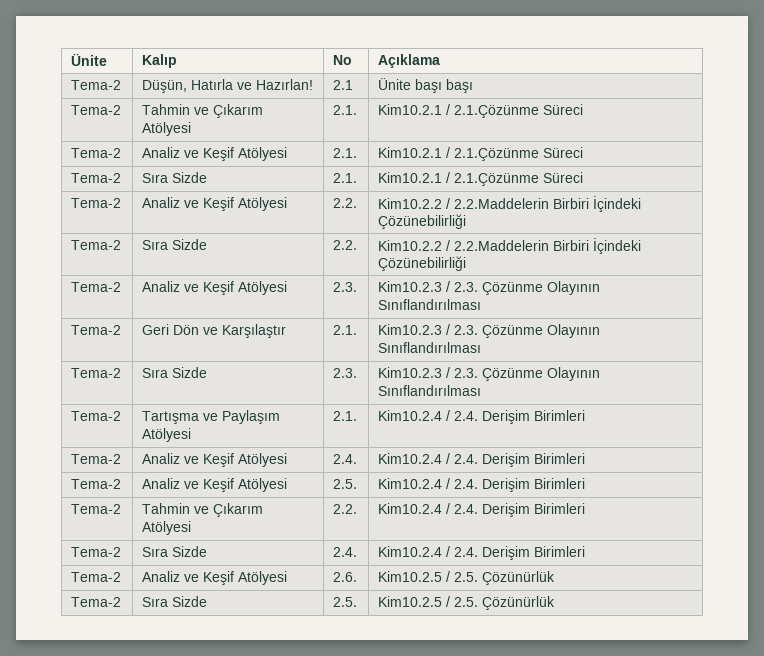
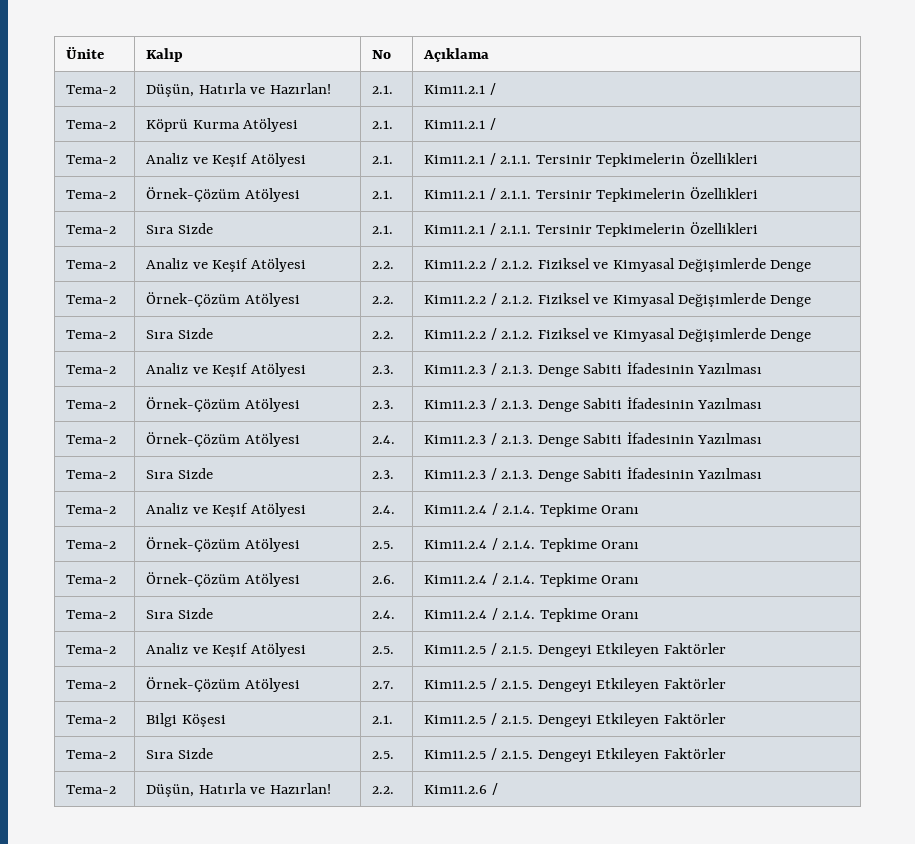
- Tema-2 | Düşün, Hatırla ve Hazırlan! | 2.1 | Ünite başı başı
- Tema-2 | Tahmin ve Çıkarım Atölyesi | 2.1. | Kim10.2.1 / 2.1.Çözünme Süreci
+ Tema-2 | Düşün, Hatırla ve Hazırlan! | 2.1. | Kim11.2.1 /
+ Tema-2 | Köprü Kurma Atölyesi | 2.1. | Kim11.2.1 /
- Tema-2 | Analiz ve Keşif Atölyesi | 2.1. | Kim10.2.1 / 2.1.Çözünme Süreci
- Tema-2 | Sıra Sizde | 2.1. | Kim10.2.1 / 2.1.Çözünme Süreci
+ Tema-2 | Analiz ve Keşif Atölyesi | 2.1. | Kim11.2.1 / 2.1.1. Tersinir Tepkimelerin Özellikleri
+ Tema-2 | Örnek-Çözüm Atölyesi | 2.1. | Kim11.2.1 / 2.1.1. Tersinir Tepkimelerin Özellikleri
+ Tema-2 | Sıra Sizde | 2.1. | Kim11.2.1 / 2.1.1. Tersinir Tepkimelerin Özellikleri
- Tema-2 | Analiz ve Keşif Atölyesi | 2.2. | Kim10.2.2 / 2.2.Maddelerin Birbiri İçindeki Çözünebilirliği
- Tema-2 | Sıra Sizde | 2.2. | Kim10.2.2 / 2.2.Maddelerin Birbiri İçindeki Çözünebilirliği
+ Tema-2 | Analiz ve Keşif Atölyesi | 2.2. | Kim11.2.2 / 2.1.2. Fiziksel ve Kimyasal Değişimlerde Denge
+ Tema-2 | Örnek-Çözüm Atölyesi | 2.2. | Kim11.2.2 / 2.1.2. Fiziksel ve Kimyasal Değişimlerde Denge
+ Tema-2 | Sıra Sizde | 2.2. | Kim11.2.2 / 2.1.2. Fiziksel ve Kimyasal Değişimlerde Denge
- Tema-2 | Analiz ve Keşif Atölyesi | 2.3. | Kim10.2.3 / 2.3. Çözünme Olayının Sınıflandırılması
- Tema-2 | Geri Dön ve Karşılaştır | 2.1. | Kim10.2.3 / 2.3. Çözünme Olayının Sınıflandırılması
- Tema-2 | Sıra Sizde | 2.3. | Kim10.2.3 / 2.3. Çözünme Olayının Sınıflandırılması
- Tema-2 | Tartışma ve Paylaşım Atölyesi | 2.1. | Kim10.2.4 / 2.4. Derişim Birimleri
+ Tema-2 | Analiz ve Keşif Atölyesi | 2.3. | Kim11.2.3 / 2.1.3. Denge Sabiti İfadesinin Yazılması
+ Tema-2 | Örnek-Çözüm Atölyesi | 2.3. | Kim11.2.3 / 2.1.3. Denge Sabiti İfadesinin Yazılması
+ Tema-2 | Örnek-Çözüm Atölyesi | 2.4. | Kim11.2.3 / 2.1.3. Denge Sabiti İfadesinin Yazılması
+ Tema-2 | Sıra Sizde | 2.3. | Kim11.2.3 / 2.1.3. Denge Sabiti İfadesinin Yazılması
- Tema-2 | Analiz ve Keşif Atölyesi | 2.4. | Kim10.2.4 / 2.4. Derişim Birimleri
+ Tema-2 | Analiz ve Keşif Atölyesi | 2.4. | Kim11.2.4 / 2.1.4. Tepkime Oranı
+ Tema-2 | Örnek-Çözüm Atölyesi | 2.5. | Kim11.2.4 / 2.1.4. Tepkime Oranı
+ Tema-2 | Örnek-Çözüm Atölyesi | 2.6. | Kim11.2.4 / 2.1.4. Tepkime Oranı
+ Tema-2 | Sıra Sizde | 2.4. | Kim11.2.4 / 2.1.4. Tepkime Oranı
- Tema-2 | Analiz ve Keşif Atölyesi | 2.5. | Kim10.2.4 / 2.4. Derişim Birimleri
- Tema-2 | Tahmin ve Çıkarım Atölyesi | 2.2. | Kim10.2.4 / 2.4. Derişim Birimleri
- Tema-2 | Sıra Sizde | 2.4. | Kim10.2.4 / 2.4. Derişim Birimleri
- Tema-2 | Analiz ve Keşif Atölyesi | 2.6. | Kim10.2.5 / 2.5. Çözünürlük
- Tema-2 | Sıra Sizde | 2.5. | Kim10.2.5 / 2.5. Çözünürlük
+ Tema-2 | Analiz ve Keşif Atölyesi | 2.5. | Kim11.2.5 / 2.1.5. Dengeyi Etkileyen Faktörler
+ Tema-2 | Örnek-Çözüm Atölyesi | 2.7. | Kim11.2.5 / 2.1.5. Dengeyi Etkileyen Faktörler
+ Tema-2 | Bilgi Köşesi | 2.1. | Kim11.2.5 / 2.1.5. Dengeyi Etkileyen Faktörler
+ Tema-2 | Sıra Sizde | 2.5. | Kim11.2.5 / 2.1.5. Dengeyi Etkileyen Faktörler
+ Tema-2 | Düşün, Hatırla ve Hazırlan! | 2.2. | Kim11.2.6 /

